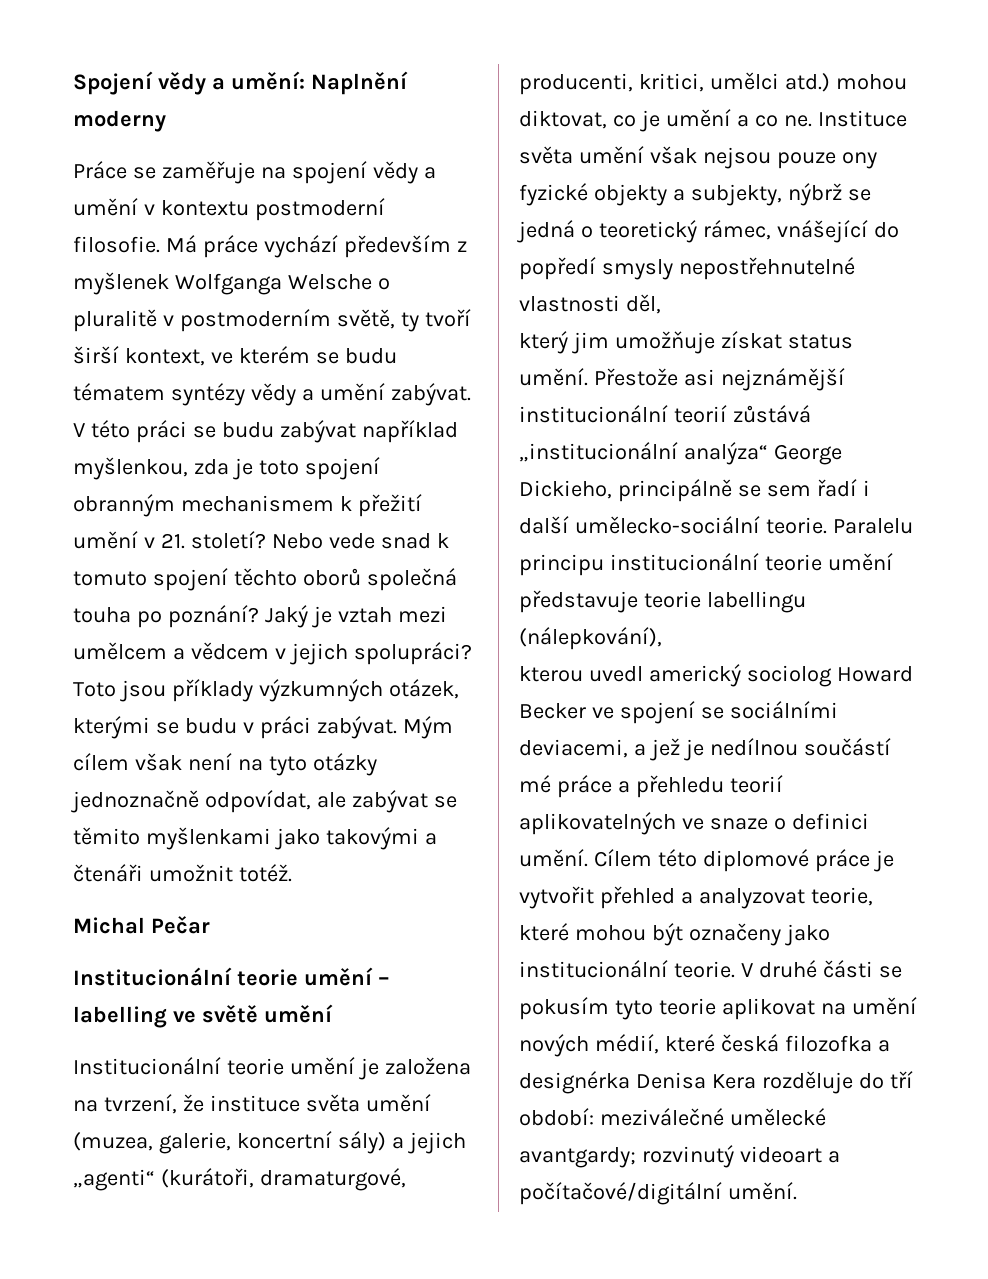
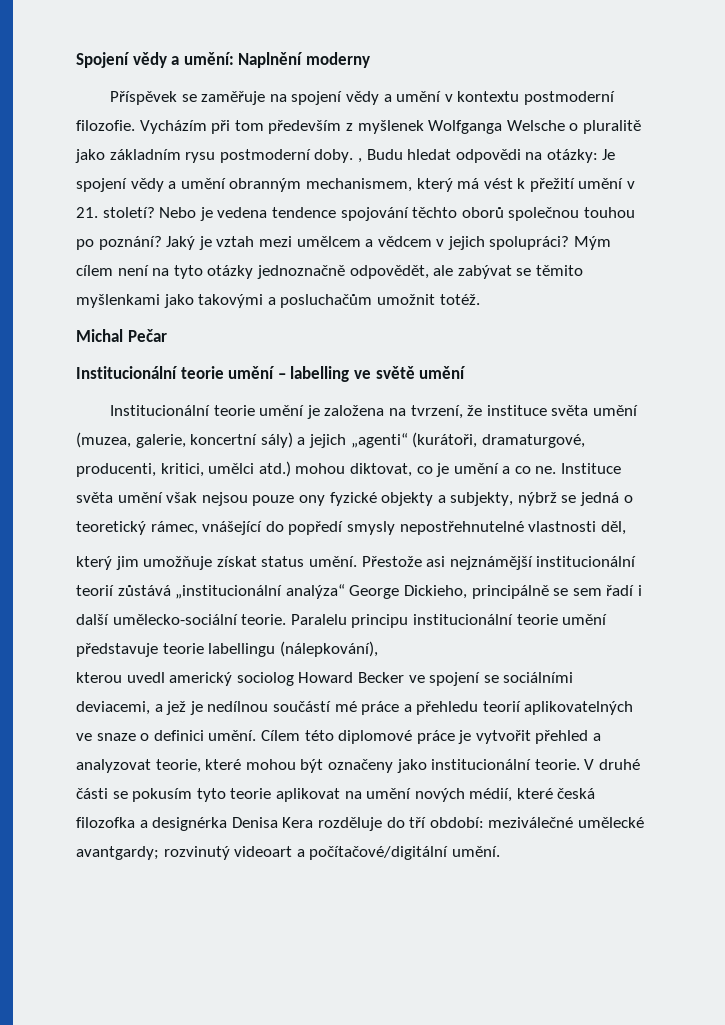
- Práce se zaměřuje na spojení vědy a umění v kontextu postmoderní filosofie. Má práce vychází především z myšlenek Wolfganga Welsche o pluralitě v postmoderním světě, ty tvoří širší kontext, ve kterém se budu tématem syntézy vědy a umění zabývat. V této práci se budu zabývat například myšlenkou, zda je toto spojení obranným mechanismem k přežití umění v 21. století?
+ Příspěvek se zaměřuje na spojení vědy a umění v kontextu postmoderní filozofie. Vycházím při tom především z myšlenek Wolfganga Welsche o pluralitě jako základním rysu postmoderní doby. , Budu hledat odpovědi na otázky: Je spojení vědy a umění obranným mechanismem, který má vést k přežití umění v 21. století?
- Nebo vede snad k tomuto spojení těchto oborů společná touha po poznání?
+ Nebo je vedena tendence spojování těchto oborů společnou touhou po poznání?
- Toto jsou příklady výzkumných otázek, kterými se budu v práci zabývat.
- Mým cílem však není na tyto otázky jednoznačně odpovídat, ale zabývat se těmito myšlenkami jako takovými a čtenáři umožnit totéž.
+ Mým cílem není na tyto otázky jednoznačně odpovědět, ale zabývat se těmito myšlenkami jako takovými a posluchačům umožnit totéž.

